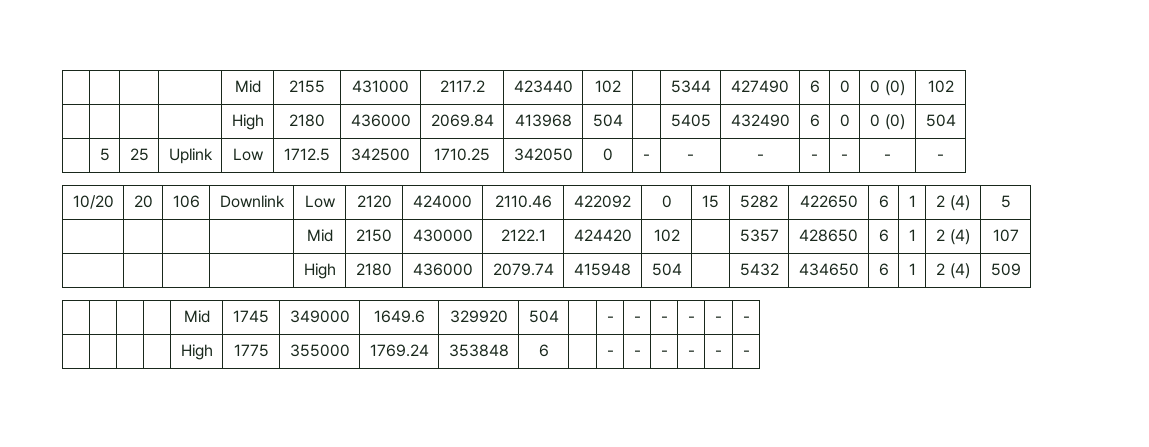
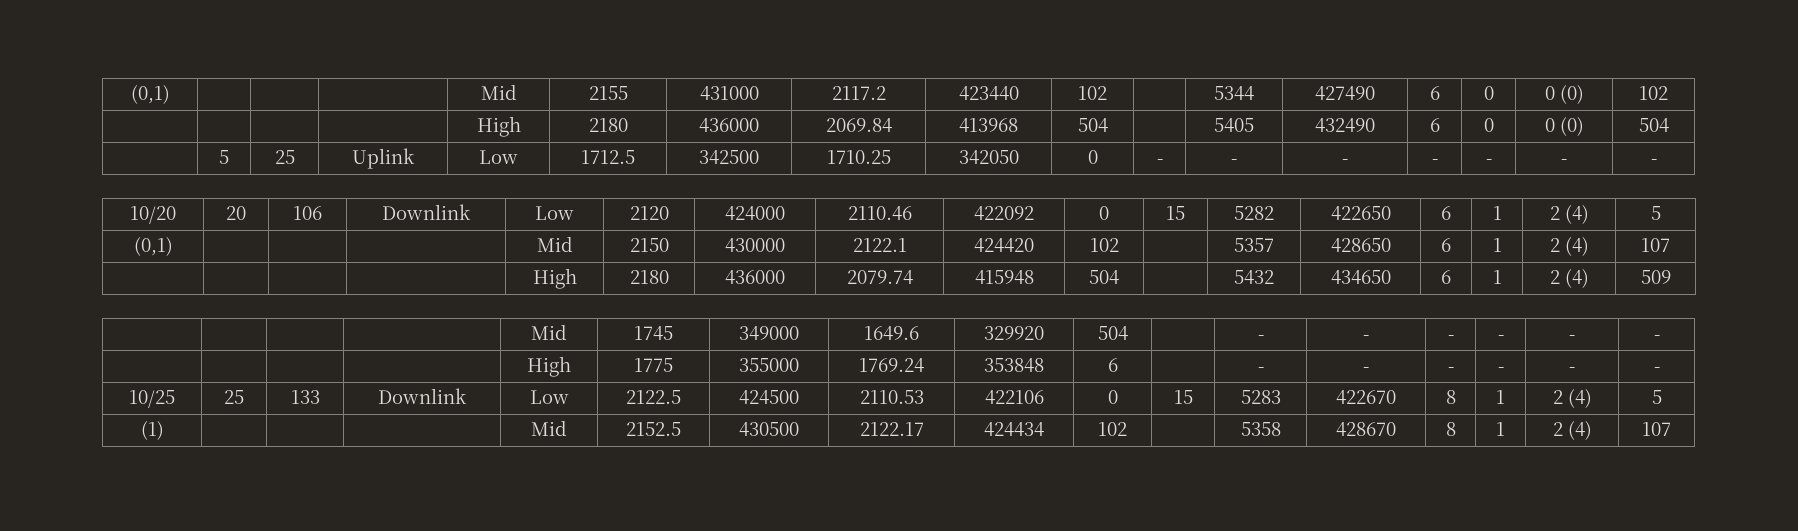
- | | | | Mid | 2155 | 431000 | 2117.2 | 423440 | 102 | | 5344 | 427490 | 6 | 0 | 0 (0) | 102
+ (0,1) | | | | Mid | 2155 | 431000 | 2117.2 | 423440 | 102 | | 5344 | 427490 | 6 | 0 | 0 (0) | 102
- | | | | Mid | 2150 | 430000 | 2122.1 | 424420 | 102 | | 5357 | 428650 | 6 | 1 | 2 (4) | 107
+ (0,1) | | | | Mid | 2150 | 430000 | 2122.1 | 424420 | 102 | | 5357 | 428650 | 6 | 1 | 2 (4) | 107
+ 10/25 | 25 | 133 | Downlink | Low | 2122.5 | 424500 | 2110.53 | 422106 | 0 | 15 | 5283 | 422670 | 8 | 1 | 2 (4) | 5
+ (1) | | | | Mid | 2152.5 | 430500 | 2122.17 | 424434 | 102 | | 5358 | 428670 | 8 | 1 | 2 (4) | 107

